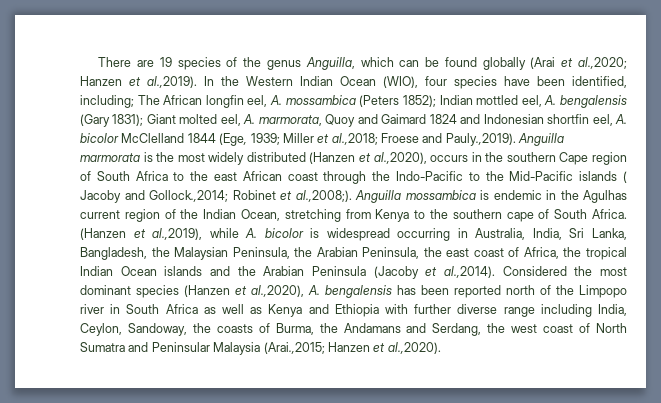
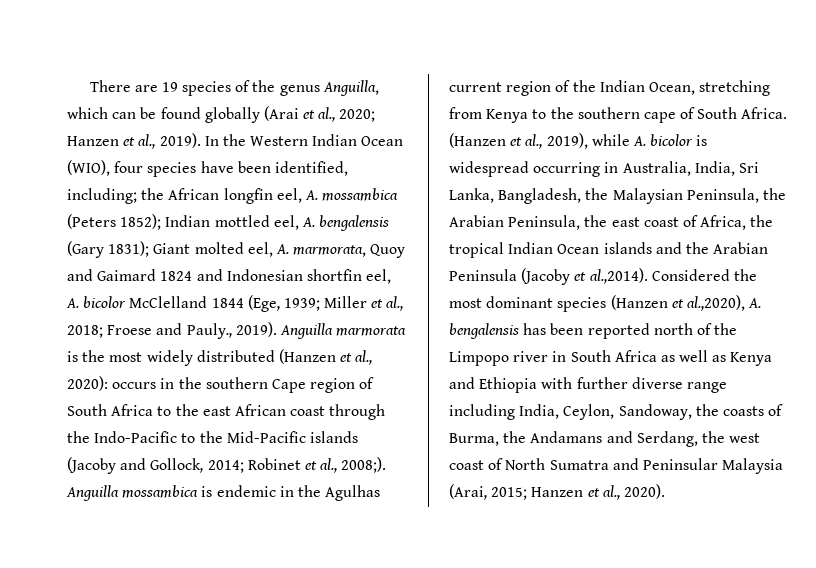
- There are 19 species of the genus Anguilla, which can be found globally (Arai et al.,2020; Hanzen et al.,2019). In the Western Indian Ocean (WIO), four species have been identified, including;
+ There are 19 species of the genus Anguilla, which can be found globally (Arai et al., 2020; Hanzen et al., 2019). In the Western Indian Ocean (WIO), four species have been identified, including;
- The African longfin eel, A. mossambica (Peters 1852);
+ the African longfin eel, A. mossambica (Peters 1852);
- Miller et al.,2018; Froese and Pauly.,2019). Anguilla marmorata is the most widely distributed (Hanzen et al.,2020), occurs in the southern Cape region of South Africa to the east African coast through the Indo-Pacific to the Mid-Pacific islands ( Jacoby and Gollock.,2014; Robinet et al.,2008;). Anguilla mossambica is endemic in the Agulhas current region of the Indian Ocean, stretching from Kenya to the southern cape of South Africa.
+ Miller et al., 2018; Froese and Pauly., 2019). Anguilla marmorata is the most widely distributed (Hanzen et al., 2020): occurs in the southern Cape region of South Africa to the east African coast through the Indo-Pacific to the Mid-Pacific islands (Jacoby and Gollock, 2014; Robinet et al., 2008;). Anguilla mossambica is endemic in the Agulhas current region of the Indian Ocean, stretching from Kenya to the southern cape of South Africa.
- (Hanzen et al.,2019), while A. bicolor is widespread occurring in Australia, India, Sri Lanka, Bangladesh, the Malaysian Peninsula, the Arabian Peninsula, the east coast of Africa, the tropical Indian Ocean islands and the Arabian Peninsula (Jacoby et al.,2014). Considered the most dominant species (Hanzen et al.,2020), A. bengalensis has been reported north of the Limpopo river in South Africa as well as Kenya and Ethiopia with further diverse range including India, Ceylon, Sandoway, the coasts of Burma, the Andamans and Serdang, the west coast of North Sumatra and Peninsular Malaysia (Arai.,2015; Hanzen et al.,2020).
+ (Hanzen et al., 2019), while A. bicolor is widespread occurring in Australia, India, Sri Lanka, Bangladesh, the Malaysian Peninsula, the Arabian Peninsula, the east coast of Africa, the tropical Indian Ocean islands and the Arabian Peninsula (Jacoby et al.,2014). Considered the most dominant species (Hanzen et al.,2020), A. bengalensis has been reported north of the Limpopo river in South Africa as well as Kenya and Ethiopia with further diverse range including India, Ceylon, Sandoway, the coasts of Burma, the Andamans and Serdang, the west coast of North Sumatra and Peninsular Malaysia (Arai, 2015; Hanzen et al., 2020).

